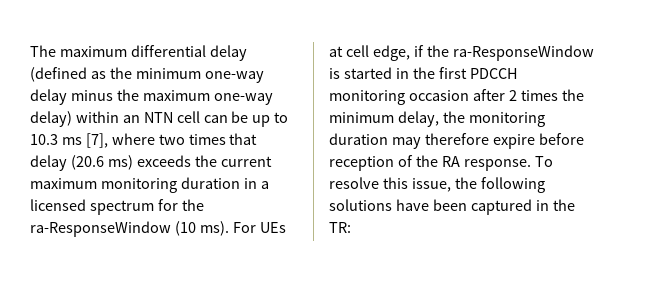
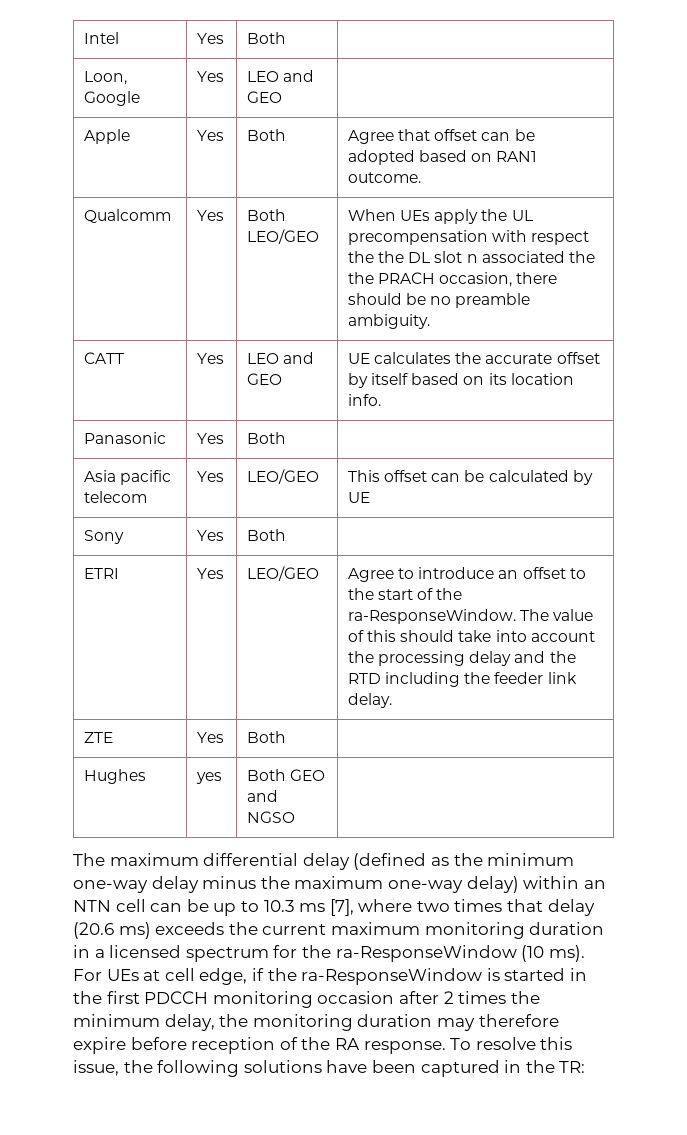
+ Intel | Yes | Both |
+ Loon, Google | Yes | LEO and GEO |
+ Apple | Yes | Both | Agree that offset can be adopted based on RAN1 outcome.
+ Qualcomm | Yes | Both LEO/GEO | When UEs apply the UL precompensation with respect the the DL slot n associated the the PRACH occasion, there should be no preamble ambiguity.
+ CATT | Yes | LEO and GEO | UE calculates the accurate offset by itself based on its location info.
+ Panasonic | Yes | Both |
+ Asia pacific telecom | Yes | LEO/GEO | This offset can be calculated by UE
+ Sony | Yes | Both |
+ ETRI | Yes | LEO/GEO | Agree to introduce an offset to the start of the ra-ResponseWindow. The value of this should take into account the processing delay and the RTD including the feeder link delay.
+ ZTE | Yes | Both |
+ Hughes | yes | Both GEO and NGSO |

